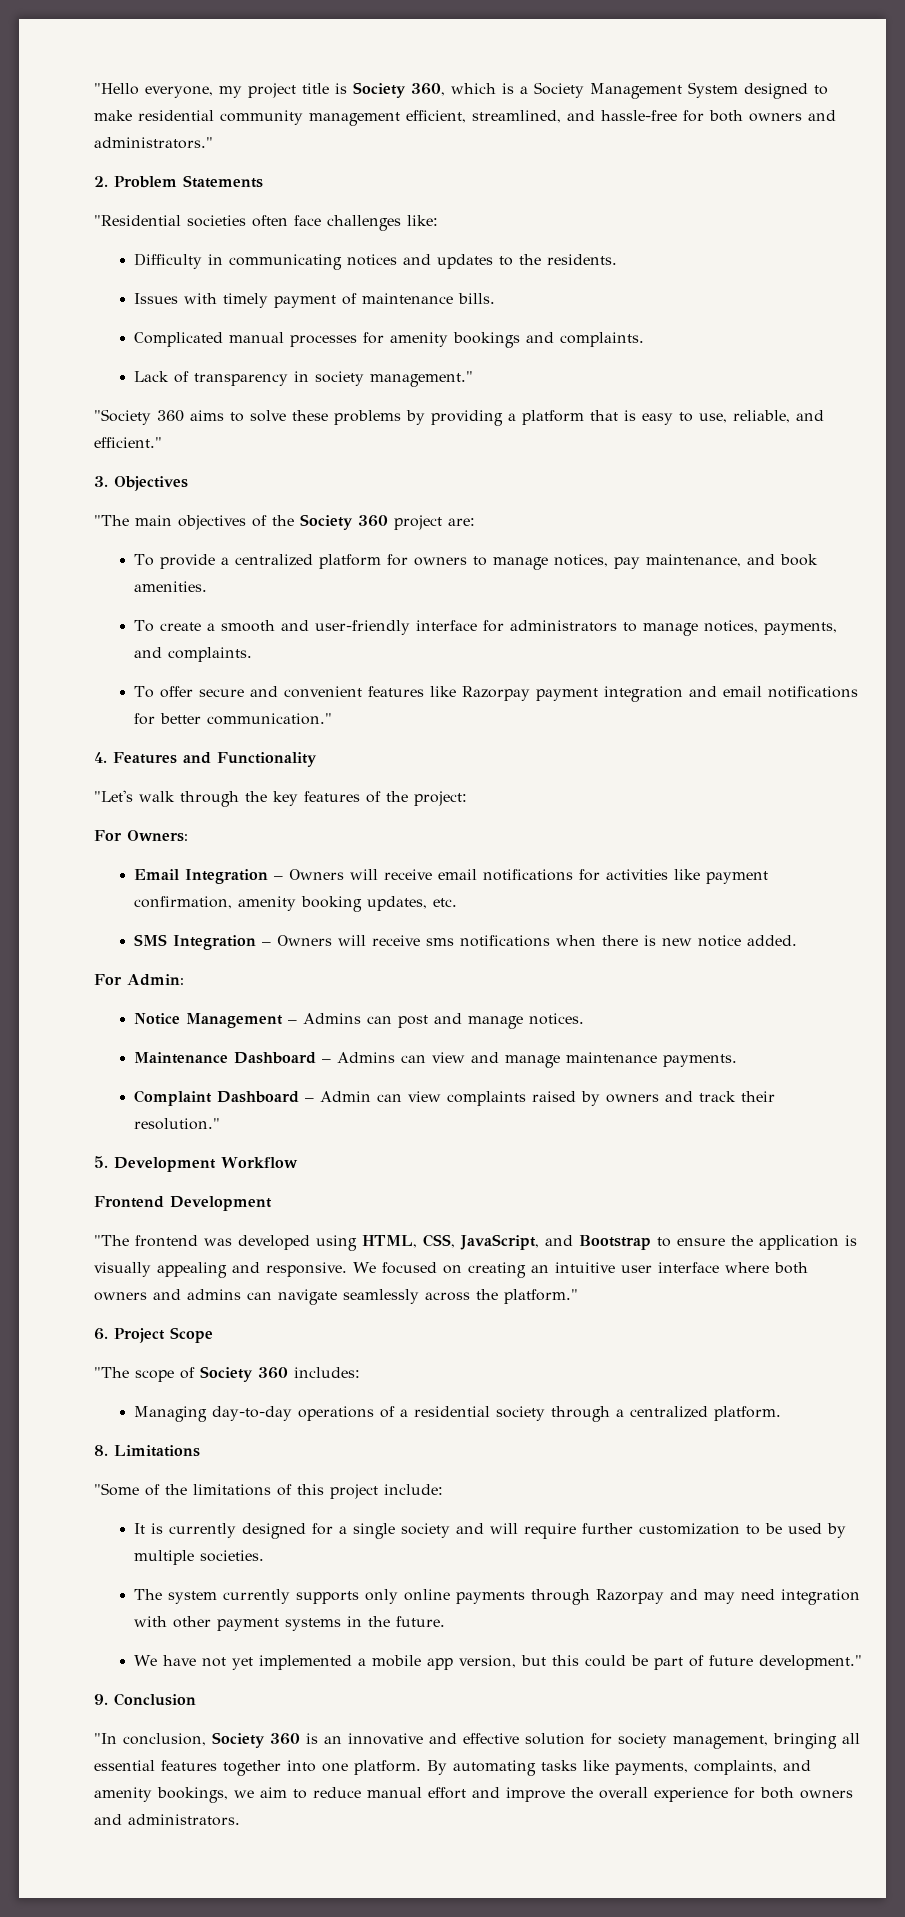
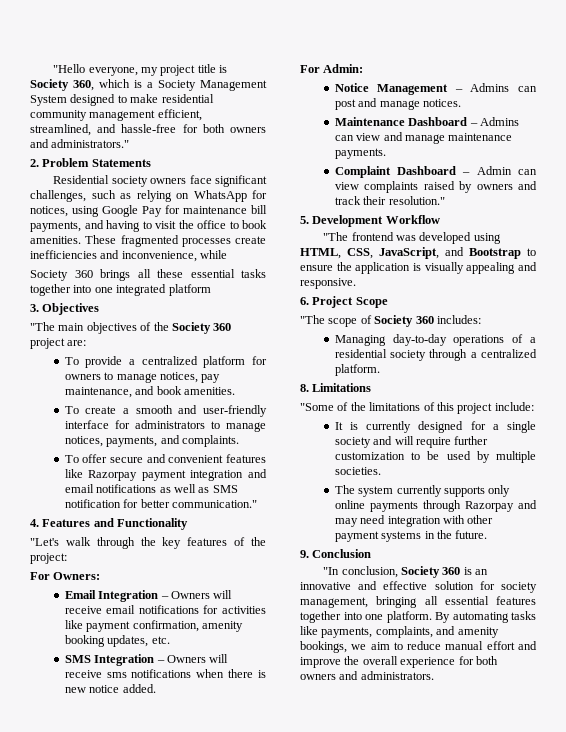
- "Residential societies often face challenges like:
- Difficulty in communicating notices and updates to the residents.
- Issues with timely payment of maintenance bills.
- Complicated manual processes for amenity bookings and complaints.
- Lack of transparency in society management."
- "Society 360 aims to solve these problems by providing a platform that is easy to use, reliable, and efficient."
+ Residential society owners face significant challenges, such as relying on WhatsApp for notices, using Google Pay for maintenance bill payments, and having to visit the office to book amenities. These fragmented processes create inefficiencies and inconvenience, while
+ Society 360 brings all these essential tasks together into one integrated platform
- To offer secure and convenient features like Razorpay payment integration and email notifications for better communication."
+ To offer secure and convenient features like Razorpay payment integration and email notifications as well as SMS notification for better communication."
- Frontend Development
- We focused on creating an intuitive user interface where both owners and admins can navigate seamlessly across the platform."
- We have not yet implemented a mobile app version, but this could be part of future development."

